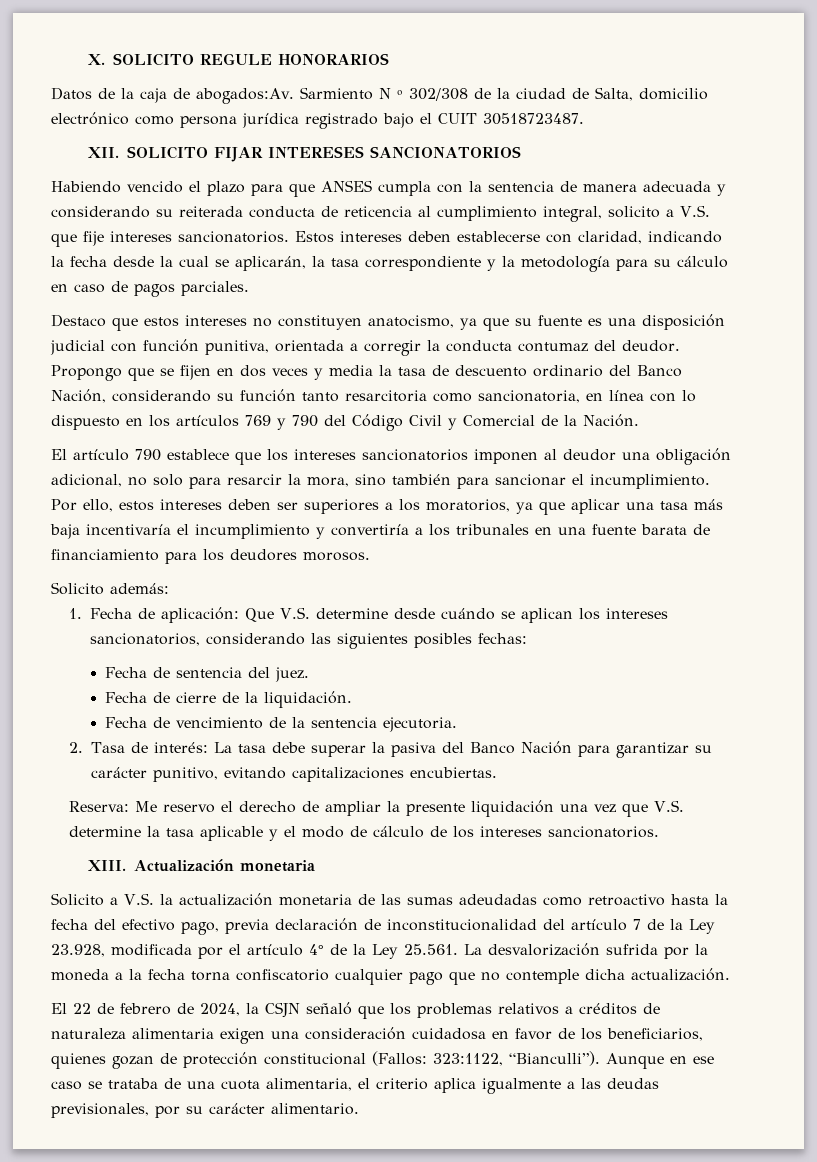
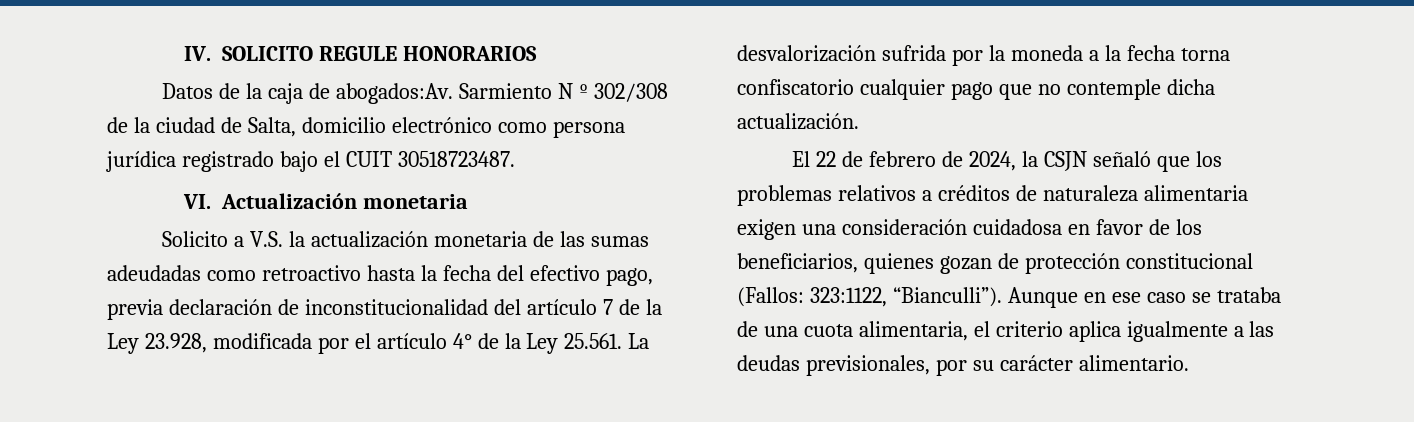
- X. SOLICITO REGULE HONORARIOS
+ IV. SOLICITO REGULE HONORARIOS
- XII. SOLICITO FIJAR INTERESES SANCIONATORIOS
- Habiendo vencido el plazo para que ANSES cumpla con la sentencia de manera adecuada y considerando su reiterada conducta de reticencia al cumplimiento integral, solicito a V.S. que fije intereses sancionatorios. Estos intereses deben establecerse con claridad, indicando la fecha desde la cual se aplicarán, la tasa correspondiente y la metodología para su cálculo en caso de pagos parciales.
- Destaco que estos intereses no constituyen anatocismo, ya que su fuente es una disposición judicial con función punitiva, orientada a corregir la conducta contumaz del deudor. Propongo que se fijen en dos veces y media la tasa de descuento ordinario del Banco Nación, considerando su función tanto resarcitoria como sancionatoria, en línea con lo dispuesto en los artículos 769 y 790 del Código Civil y Comercial de la Nación.
- El artículo 790 establece que los intereses sancionatorios imponen al deudor una obligación adicional, no solo para resarcir la mora, sino también para sancionar el incumplimiento. Por ello, estos intereses deben ser superiores a los moratorios, ya que aplicar una tasa más baja incentivaría el incumplimiento y convertiría a los tribunales en una fuente barata de financiamiento para los deudores morosos.
- Solicito además:
- 1. Fecha de aplicación: Que V.S. determine desde cuándo se aplican los intereses sancionatorios, considerando las siguientes posibles fechas:
- Fecha de sentencia del juez.
- Fecha de cierre de la liquidación.
- Fecha de vencimiento de la sentencia ejecutoria.
- 2. Tasa de interés: La tasa debe superar la pasiva del Banco Nación para garantizar su carácter punitivo, evitando capitalizaciones encubiertas.
- Reserva: Me reservo el derecho de ampliar la presente liquidación una vez que V.S. determine la tasa aplicable y el modo de cálculo de los intereses sancionatorios.
- XIII. Actualización monetaria
+ VI. Actualización monetaria

